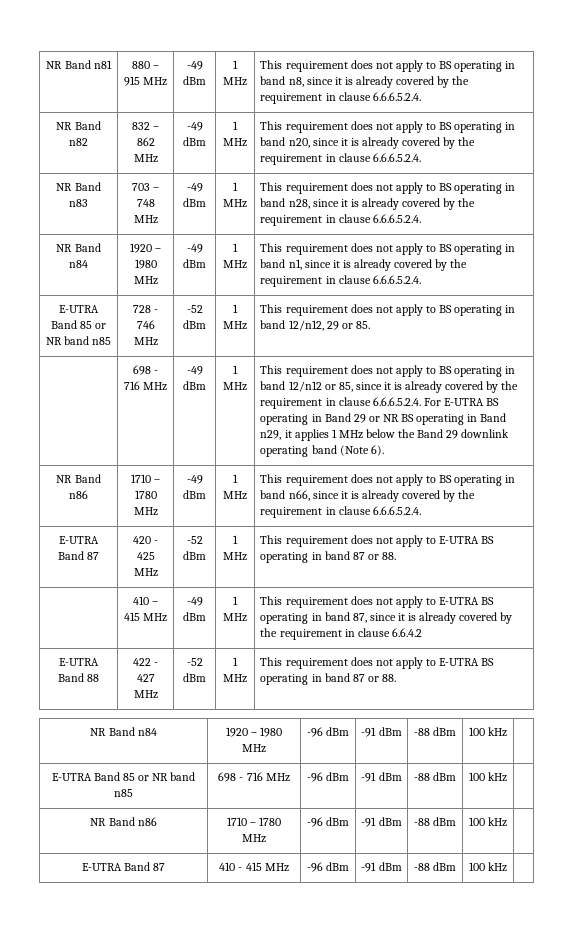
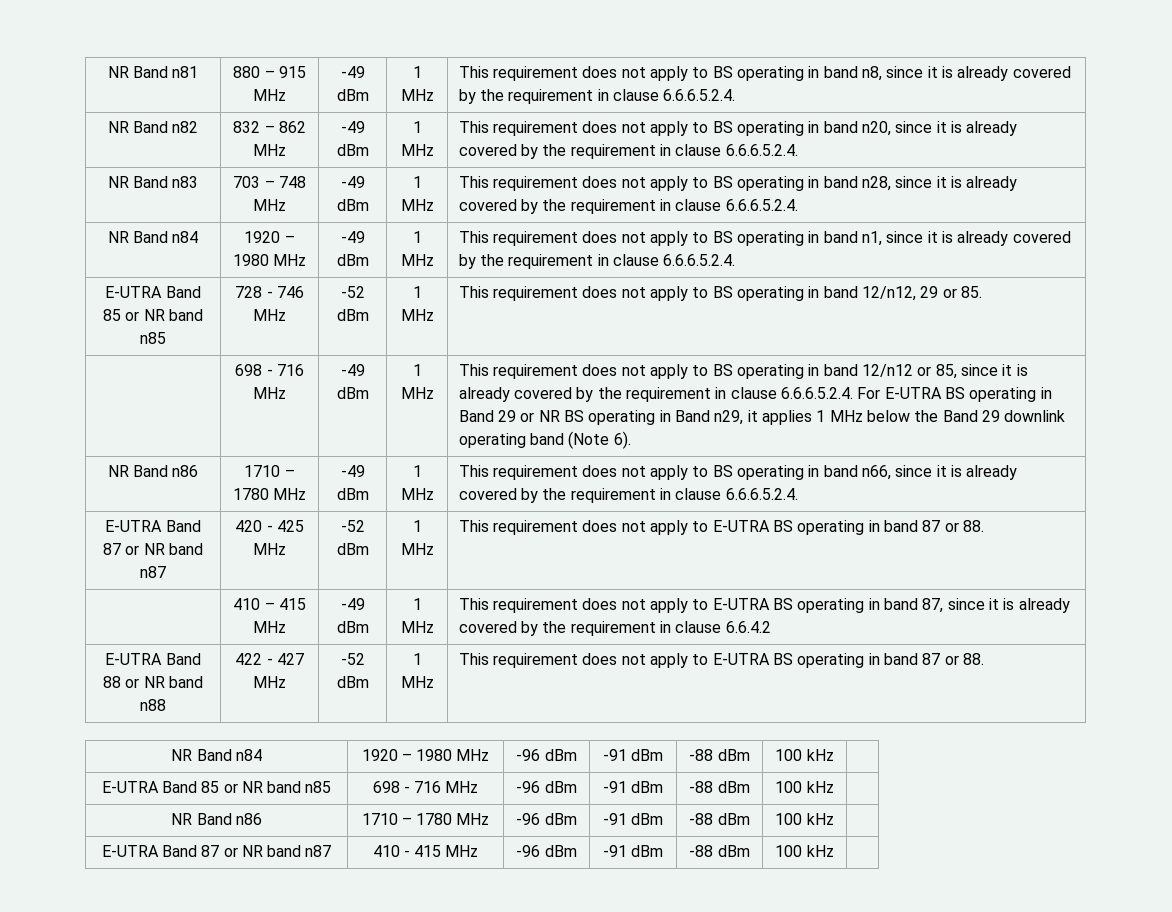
- E-UTRA Band 87 | 420 - 425 MHz | -52 dBm | 1 MHz | This requirement does not apply to E-UTRA BS operating in band 87 or 88.
+ E-UTRA Band 87 or NR band n87 | 420 - 425 MHz | -52 dBm | 1 MHz | This requirement does not apply to E-UTRA BS operating in band 87 or 88.
- E-UTRA Band 88 | 422 - 427 MHz | -52 dBm | 1 MHz | This requirement does not apply to E-UTRA BS operating in band 87 or 88.
+ E-UTRA Band 88 or NR band n88 | 422 - 427 MHz | -52 dBm | 1 MHz | This requirement does not apply to E-UTRA BS operating in band 87 or 88.
- E-UTRA Band 87 | 410 - 415 MHz | -96 dBm | -91 dBm | -88 dBm | 100 kHz |
+ E-UTRA Band 87 or NR band n87 | 410 - 415 MHz | -96 dBm | -91 dBm | -88 dBm | 100 kHz |

